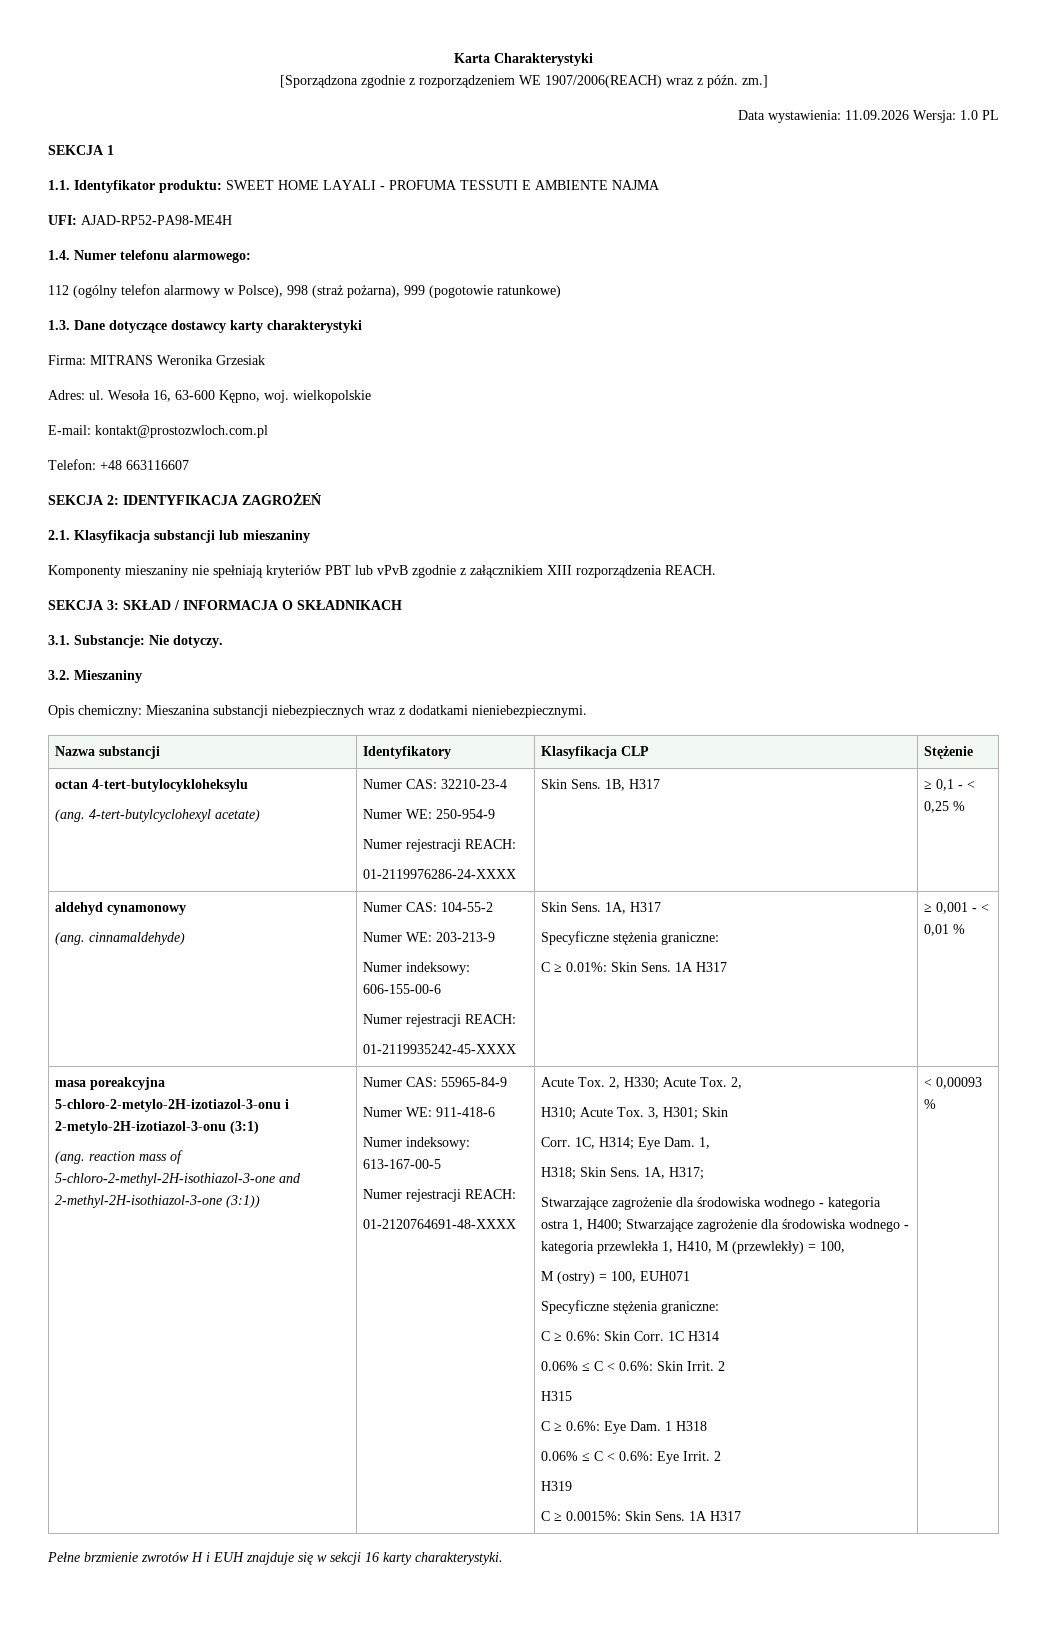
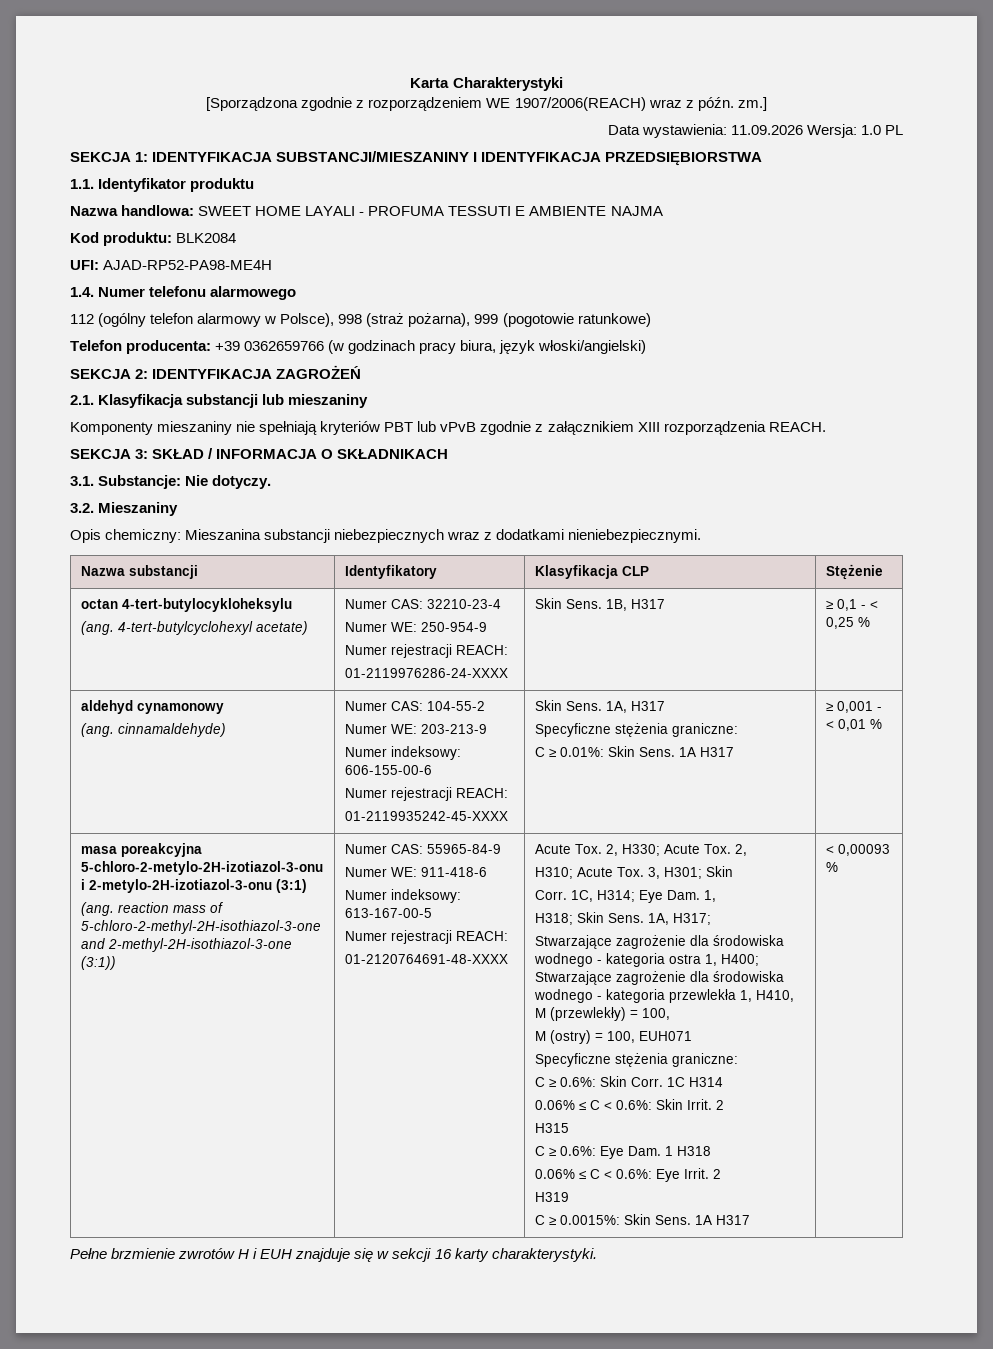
- SEKCJA 1
+ SEKCJA 1: IDENTYFIKACJA SUBSTANCJI/MIESZANINY I IDENTYFIKACJA PRZEDSIĘBIORSTWA
- 1.1. Identyfikator produktu: SWEET HOME LAYALI - PROFUMA TESSUTI E AMBIENTE NAJMA
+ 1.1. Identyfikator produktu
+ Nazwa handlowa: SWEET HOME LAYALI - PROFUMA TESSUTI E AMBIENTE NAJMA
+ Kod produktu: BLK2084
- 1.4. Numer telefonu alarmowego:
+ 1.4. Numer telefonu alarmowego
- 1.3. Dane dotyczące dostawcy karty charakterystyki
- Firma: MITRANS Weronika Grzesiak
- Adres: ul. Wesoła 16, 63-600 Kępno, woj. wielkopolskie
- E-mail: kontakt@prostozwloch.com.pl
- Telefon: +48 663116607
+ Telefon producenta: +39 0362659766 (w godzinach pracy biura, język włoski/angielski)

